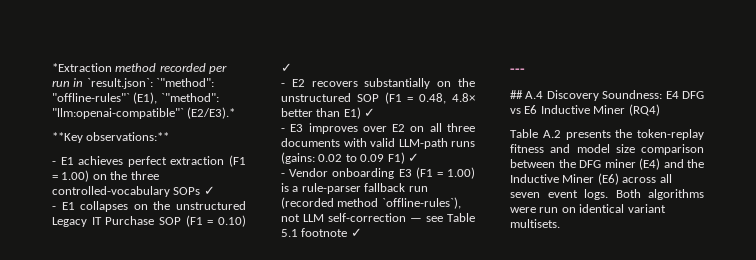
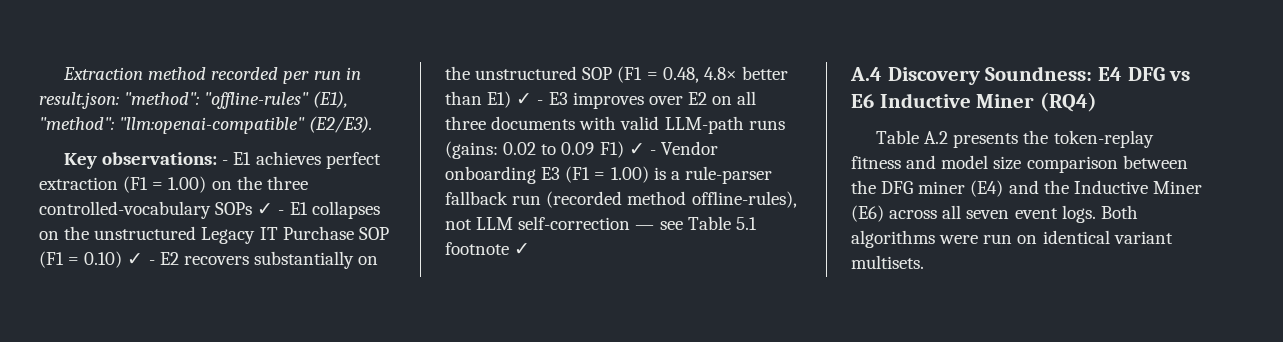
- *Extraction method recorded per run in `result.json`: `"method": "offline-rules"` (E1), `"method": "llm:openai-compatible"` (E2/E3).*
- **Key observations:**
- - E1 achieves perfect extraction (F1 = 1.00) on the three controlled-vocabulary SOPs ✓
- - E1 collapses on the unstructured Legacy IT Purchase SOP (F1 = 0.10) ✓
- - E2 recovers substantially on the unstructured SOP (F1 = 0.48, 4.8× better than E1) ✓
- - E3 improves over E2 on all three documents with valid LLM-path runs (gains:
+ Extraction method recorded per run in result.json: "method": "offline-rules" (E1), "method": "llm:openai-compatible" (E2/E3).
+ Key observations: - E1 achieves perfect extraction (F1 = 1.00) on the three controlled-vocabulary SOPs ✓ - E1 collapses on the unstructured Legacy IT Purchase SOP (F1 = 0.10) ✓ - E2 recovers substantially on the unstructured SOP (F1 = 0.48, 4.8× better than E1) ✓ - E3 improves over E2 on all three documents with valid LLM-path runs (gains:
- 0.02 to 0.09 F1) ✓
- - Vendor onboarding E3 (F1 = 1.00) is a rule-parser fallback run (recorded method `offline-rules`), not LLM self-correction — see Table 5.1 footnote ✓
+ 0.02 to 0.09 F1) ✓ - Vendor onboarding E3 (F1 = 1.00) is a rule-parser fallback run (recorded method offline-rules), not LLM self-correction — see Table 5.1 footnote ✓
- ---
- ## A.4 Discovery Soundness: E4 DFG vs E6 Inductive Miner (RQ4)
+ A.4 Discovery Soundness: E4 DFG vs E6 Inductive Miner (RQ4)

